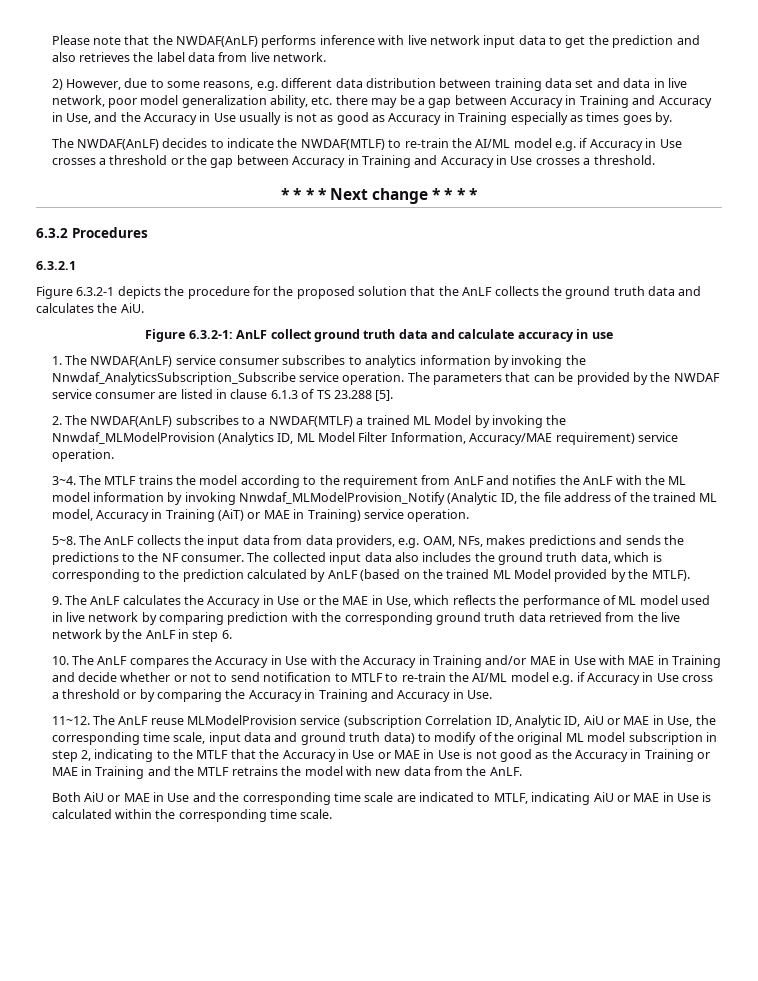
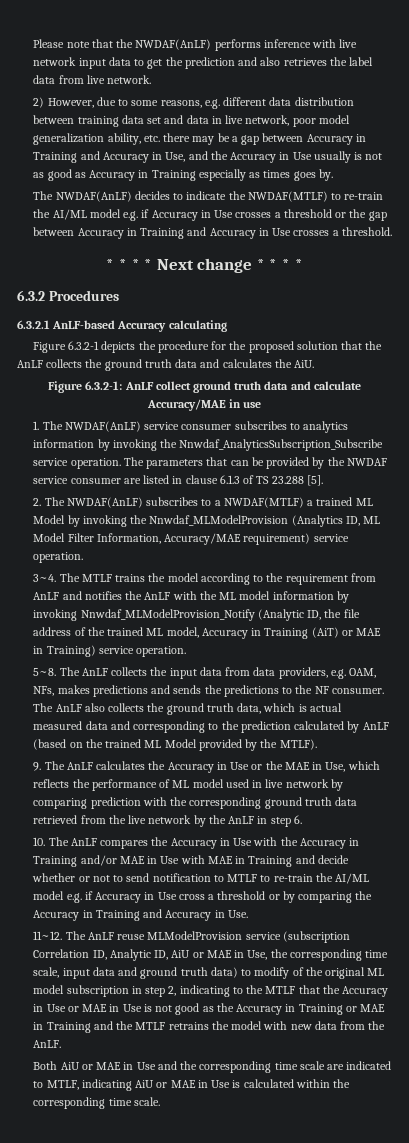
- 6.3.2.1
+ 6.3.2.1 AnLF-based Accuracy calculating
- Figure 6.3.2-1: AnLF collect ground truth data and calculate accuracy in use
+ Figure 6.3.2-1: AnLF collect ground truth data and calculate Accuracy/MAE in use
- The collected input data also includes the ground truth data, which is corresponding to the prediction calculated by AnLF (based on the trained ML Model provided by the MTLF).
+ The AnLF also collects the ground truth data, which is actual measured data and corresponding to the prediction calculated by AnLF (based on the trained ML Model provided by the MTLF).

